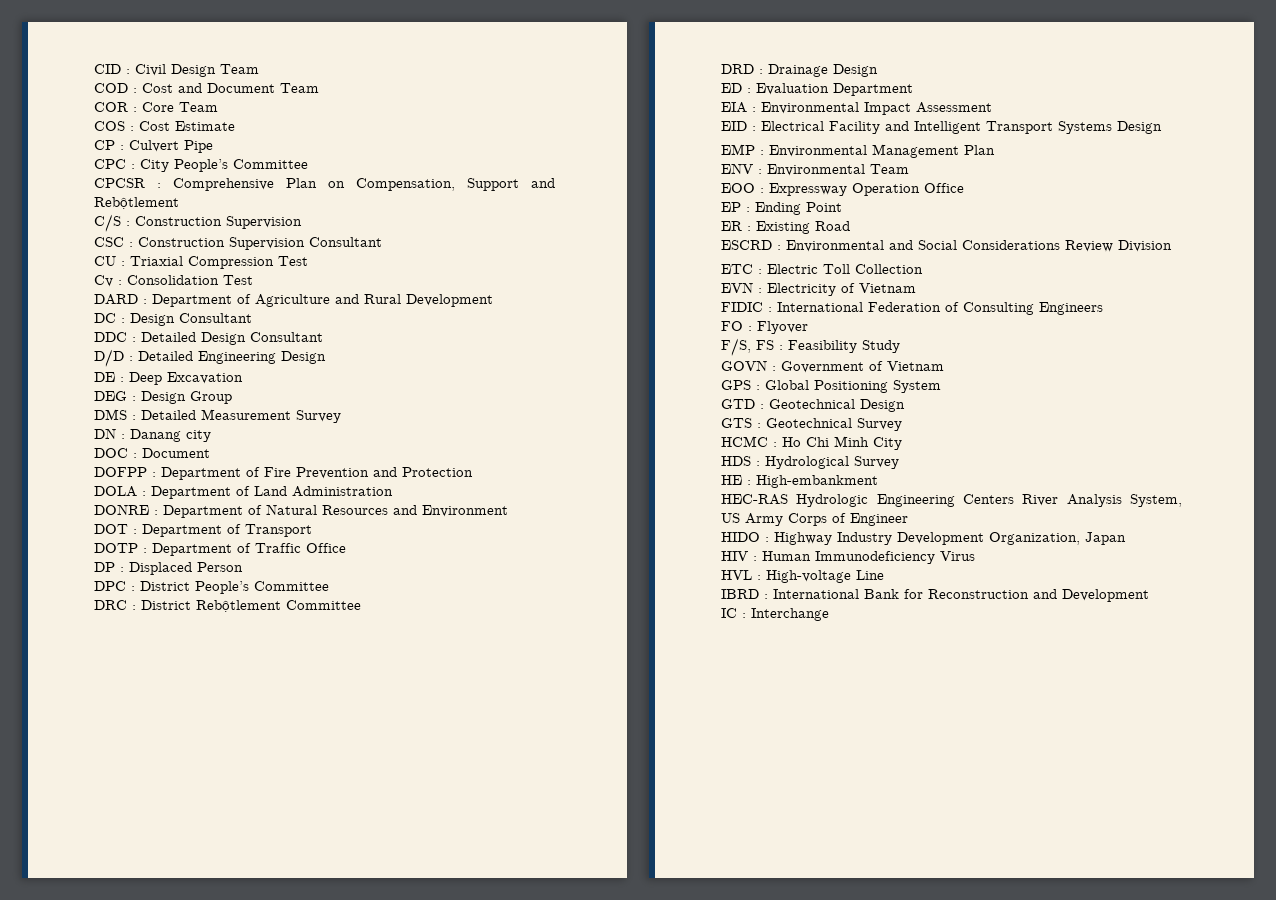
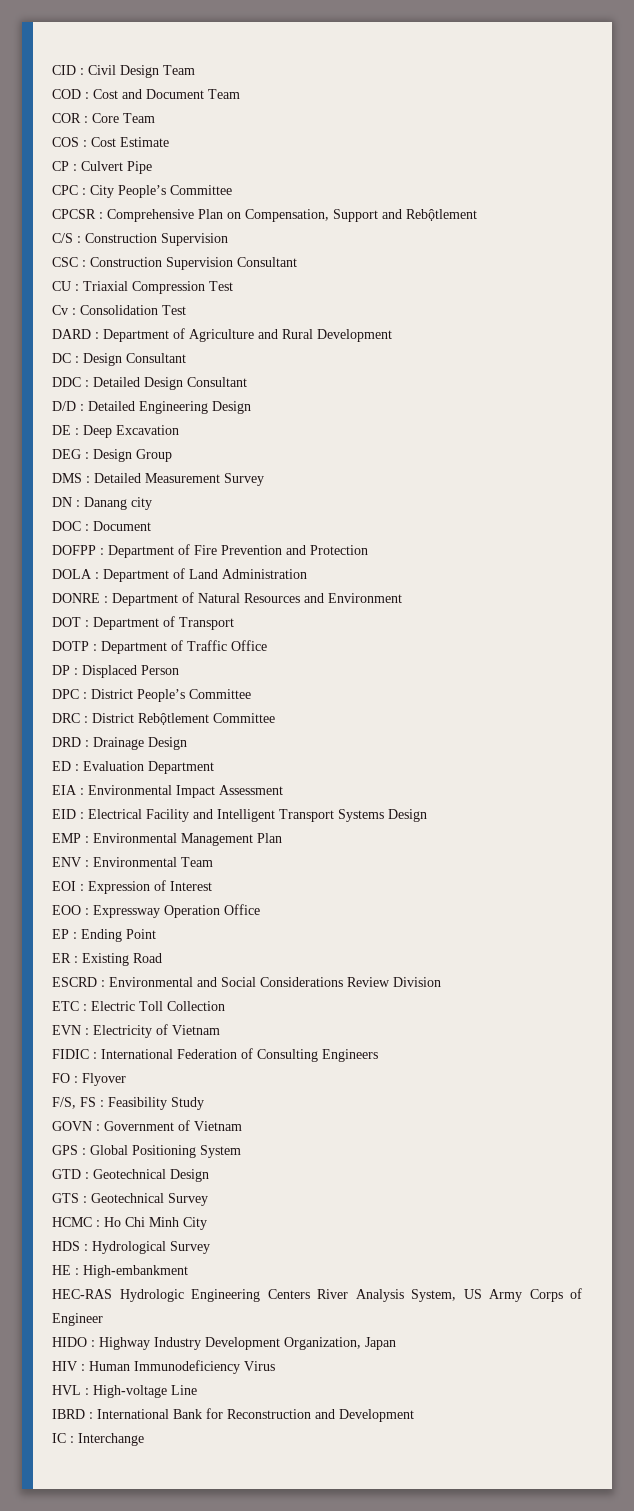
+ EOI : Expression of Interest

